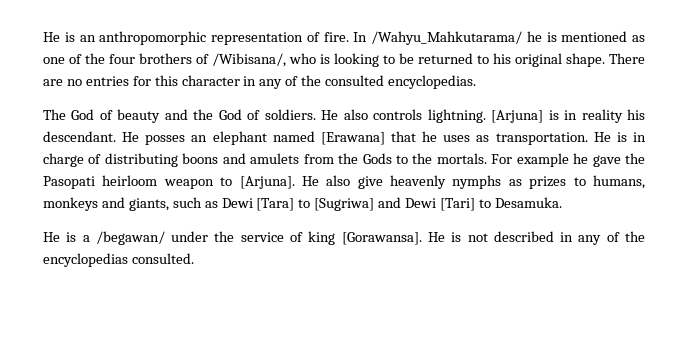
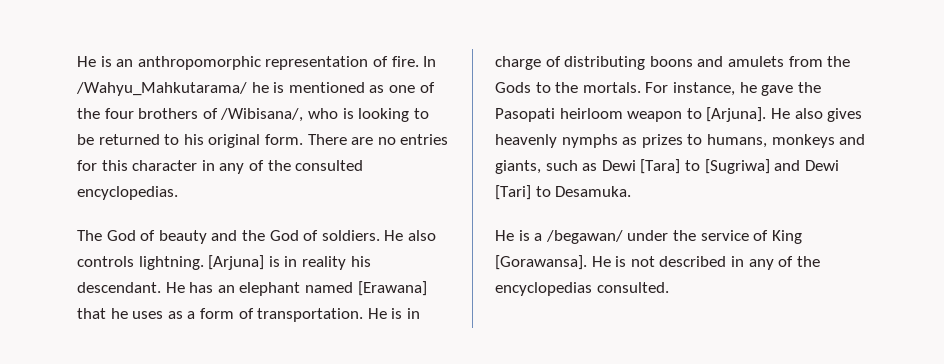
- In /Wahyu_Mahkutarama/ he is mentioned as one of the four brothers of /Wibisana/, who is looking to be returned to his original shape.
+ In /Wahyu_Mahkutarama/ he is mentioned as one of the four brothers of /Wibisana/, who is looking to be returned to his original form.
- He posses an elephant named [Erawana] that he uses as transportation.
+ He has an elephant named [Erawana] that he uses as a form of transportation.
- For example he gave the Pasopati heirloom weapon to [Arjuna].
+ For instance, he gave the Pasopati heirloom weapon to [Arjuna].
- He also give heavenly nymphs as prizes to humans, monkeys and giants, such as Dewi [Tara] to [Sugriwa] and Dewi [Tari] to Desamuka.
+ He also gives heavenly nymphs as prizes to humans, monkeys and giants, such as Dewi [Tara] to [Sugriwa] and Dewi [Tari] to Desamuka.
- He is a /begawan/ under the service of king [Gorawansa].
+ He is a /begawan/ under the service of King [Gorawansa].

